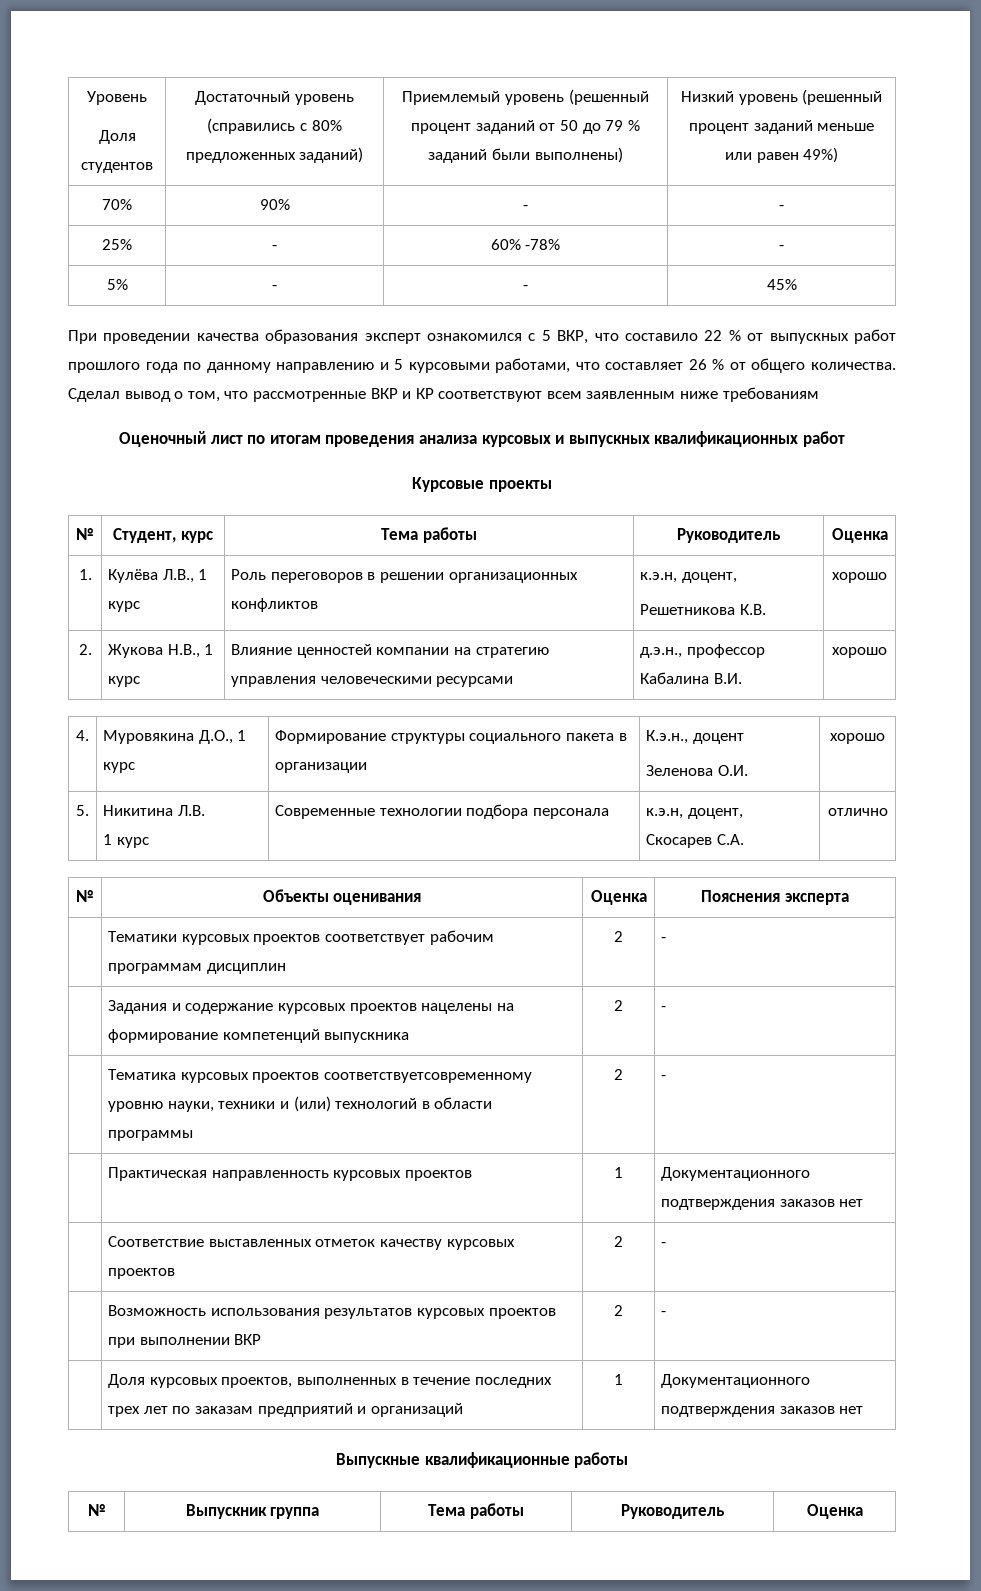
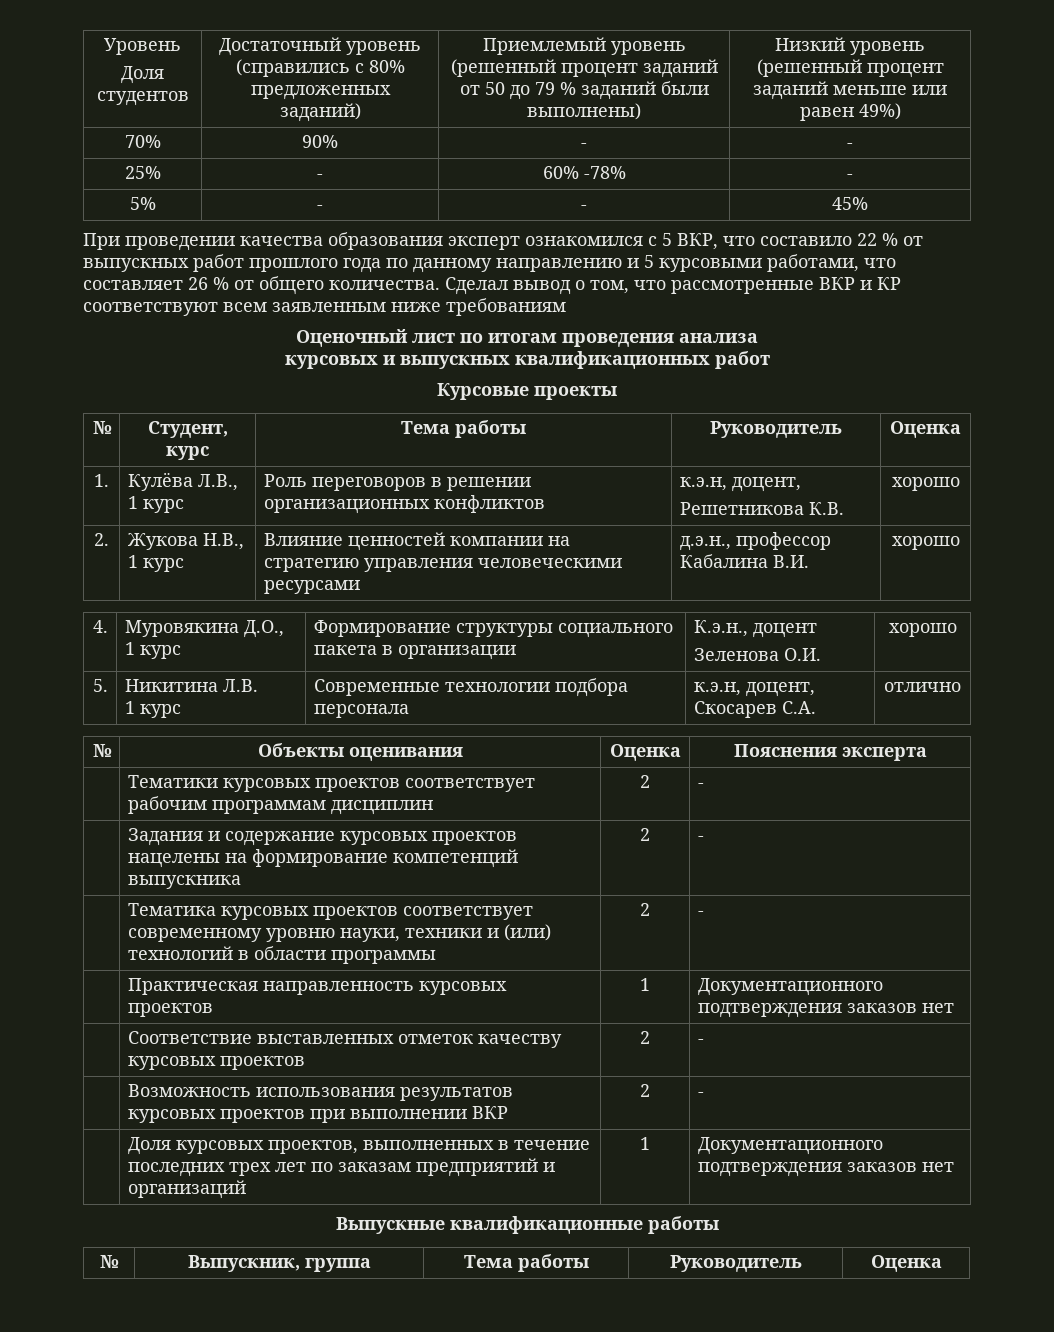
- Оценочный лист по итогам проведения анализа курсовых и выпускных квалификационных работ
+ Оценочный лист по итогам проведения анализа
+ курсовых и выпускных квалификационных работ
- | Тематика курсовых проектов соответствуетсовременному уровню науки, техники и (или) технологий в области программы | 2 | -
+ | Тематика курсовых проектов соответствует современному уровню науки, техники и (или) технологий в области программы | 2 | -
- № | Выпускник группа | Тема работы | Руководитель | Оценка
+ № | Выпускник, группа | Тема работы | Руководитель | Оценка

